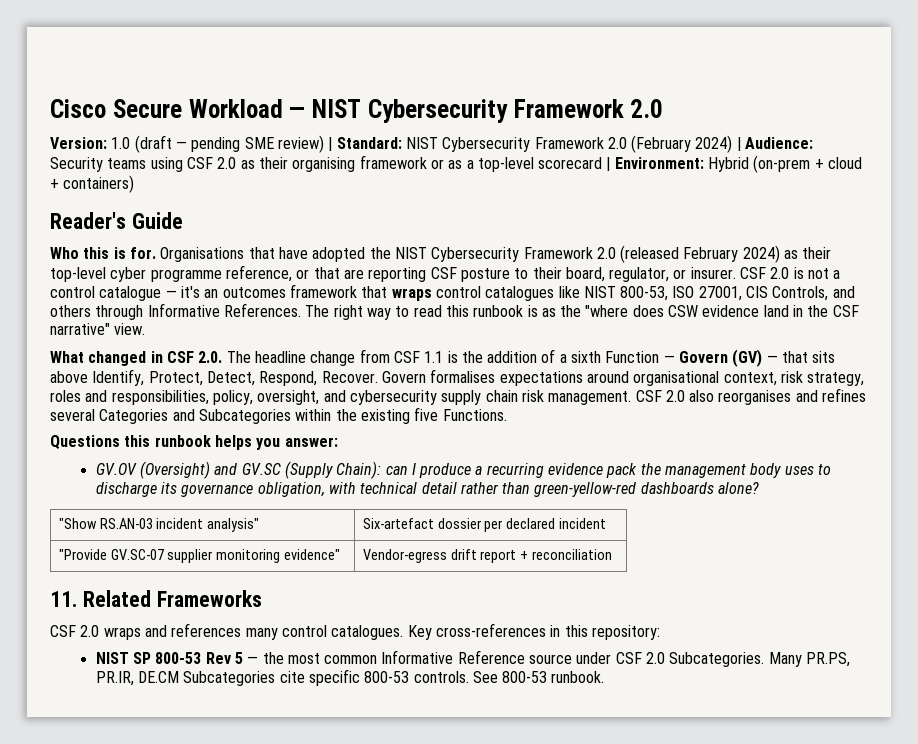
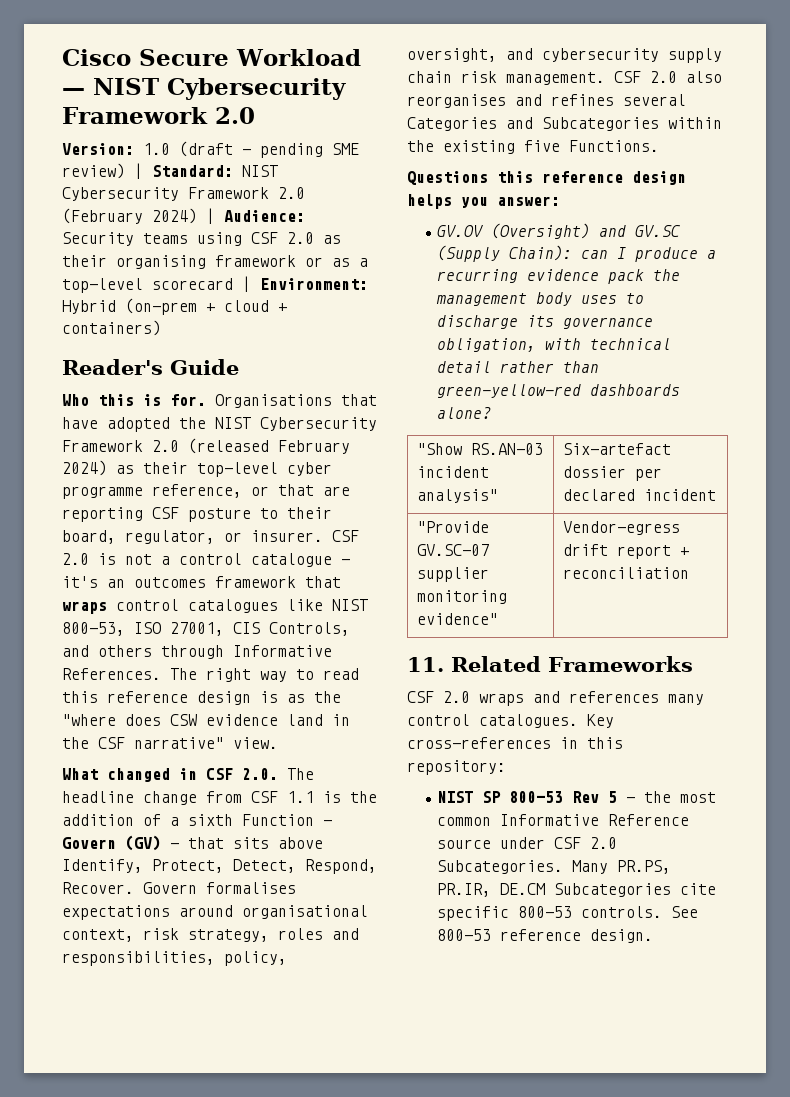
- The right way to read this runbook is as the "where does CSW evidence land in the CSF narrative" view.
+ The right way to read this reference design is as the "where does CSW evidence land in the CSF narrative" view.
- Questions this runbook helps you answer:
+ Questions this reference design helps you answer:
- See 800-53 runbook.
+ See 800-53 reference design.

